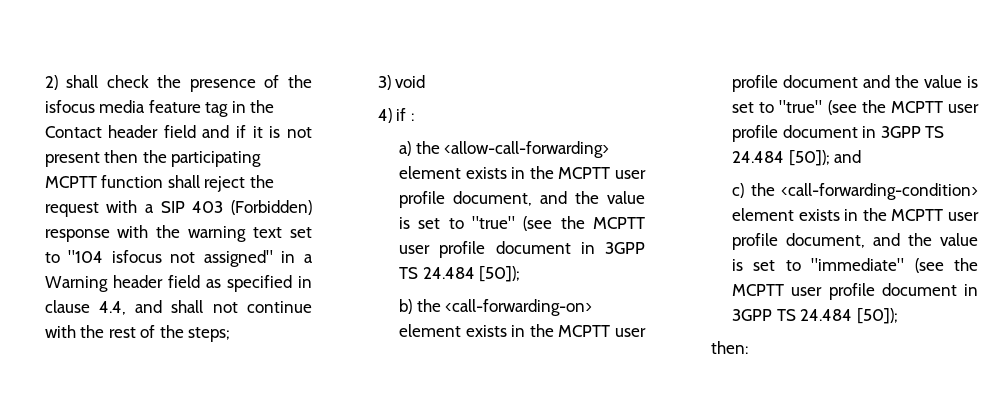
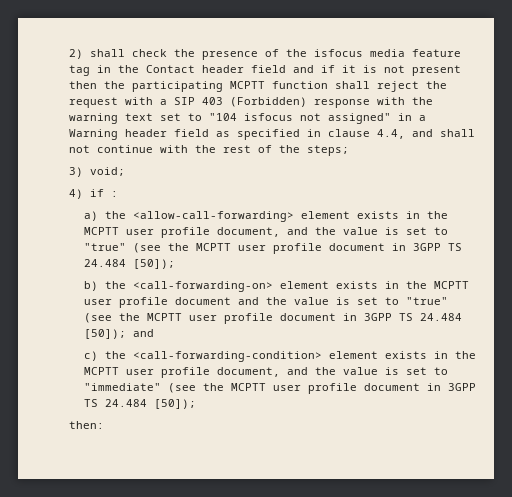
- 3) void
+ 3) void;

